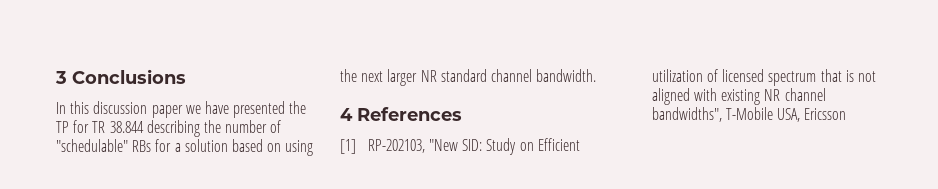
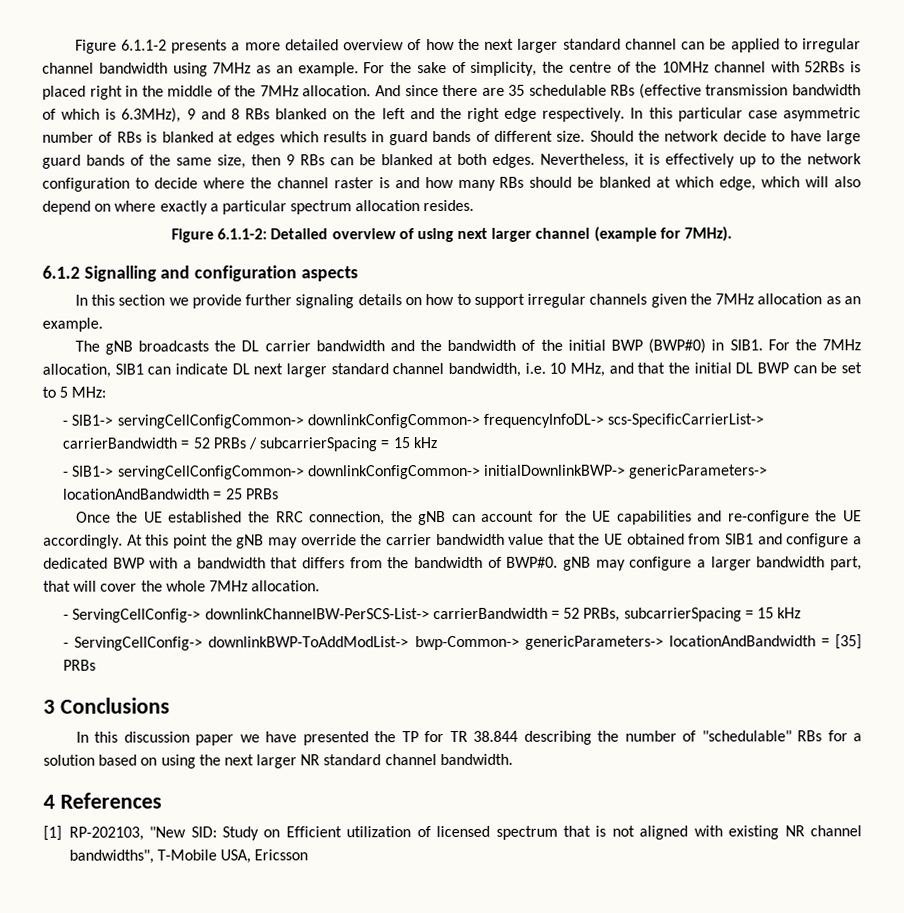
+ Figure 6.1.1-2 presents a more detailed overview of how the next larger standard channel can be applied to irregular channel bandwidth using 7MHz as an example. For the sake of simplicity, the centre of the 10MHz channel with 52RBs is placed right in the middle of the 7MHz allocation. And since there are 35 schedulable RBs (effective transmission bandwidth of which is 6.3MHz), 9 and 8 RBs blanked on the left and the right edge respectively. In this particular case asymmetric number of RBs is blanked at edges which results in guard bands of different size. Should the network decide to have large guard bands of the same size, then 9 RBs can be blanked at both edges. Nevertheless, it is effectively up to the network configuration to decide where the channel raster is and how many RBs should be blanked at which edge, which will also depend on where exactly a particular spectrum allocation resides.
+ Figure 6.1.1-2: Detailed overview of using next larger channel (example for 7MHz).
+ 6.1.2 Signalling and configuration aspects
+ In this section we provide further signaling details on how to support irregular channels given the 7MHz allocation as an example.
+ The gNB broadcasts the DL carrier bandwidth and the bandwidth of the initial BWP (BWP#0) in SIB1. For the 7MHz allocation, SIB1 can indicate DL next larger standard channel bandwidth, i.e. 10 MHz, and that the initial DL BWP can be set to 5 MHz:
+ - SIB1-> servingCellConfigCommon-> downlinkConfigCommon-> frequencyInfoDL-> scs-SpecificCarrierList-> carrierBandwidth = 52 PRBs / subcarrierSpacing = 15 kHz
+ - SIB1-> servingCellConfigCommon-> downlinkConfigCommon-> initialDownlinkBWP-> genericParameters-> locationAndBandwidth = 25 PRBs
+ Once the UE established the RRC connection, the gNB can account for the UE capabilities and re-configure the UE accordingly. At this point the gNB may override the carrier bandwidth value that the UE obtained from SIB1 and configure a dedicated BWP with a bandwidth that differs from the bandwidth of BWP#0. gNB may configure a larger bandwidth part, that will cover the whole 7MHz allocation.
+ - ServingCellConfig-> downlinkChannelBW-PerSCS-List-> carrierBandwidth = 52 PRBs, subcarrierSpacing = 15 kHz
+ - ServingCellConfig-> downlinkBWP-ToAddModList-> bwp-Common-> genericParameters-> locationAndBandwidth = [35] PRBs

